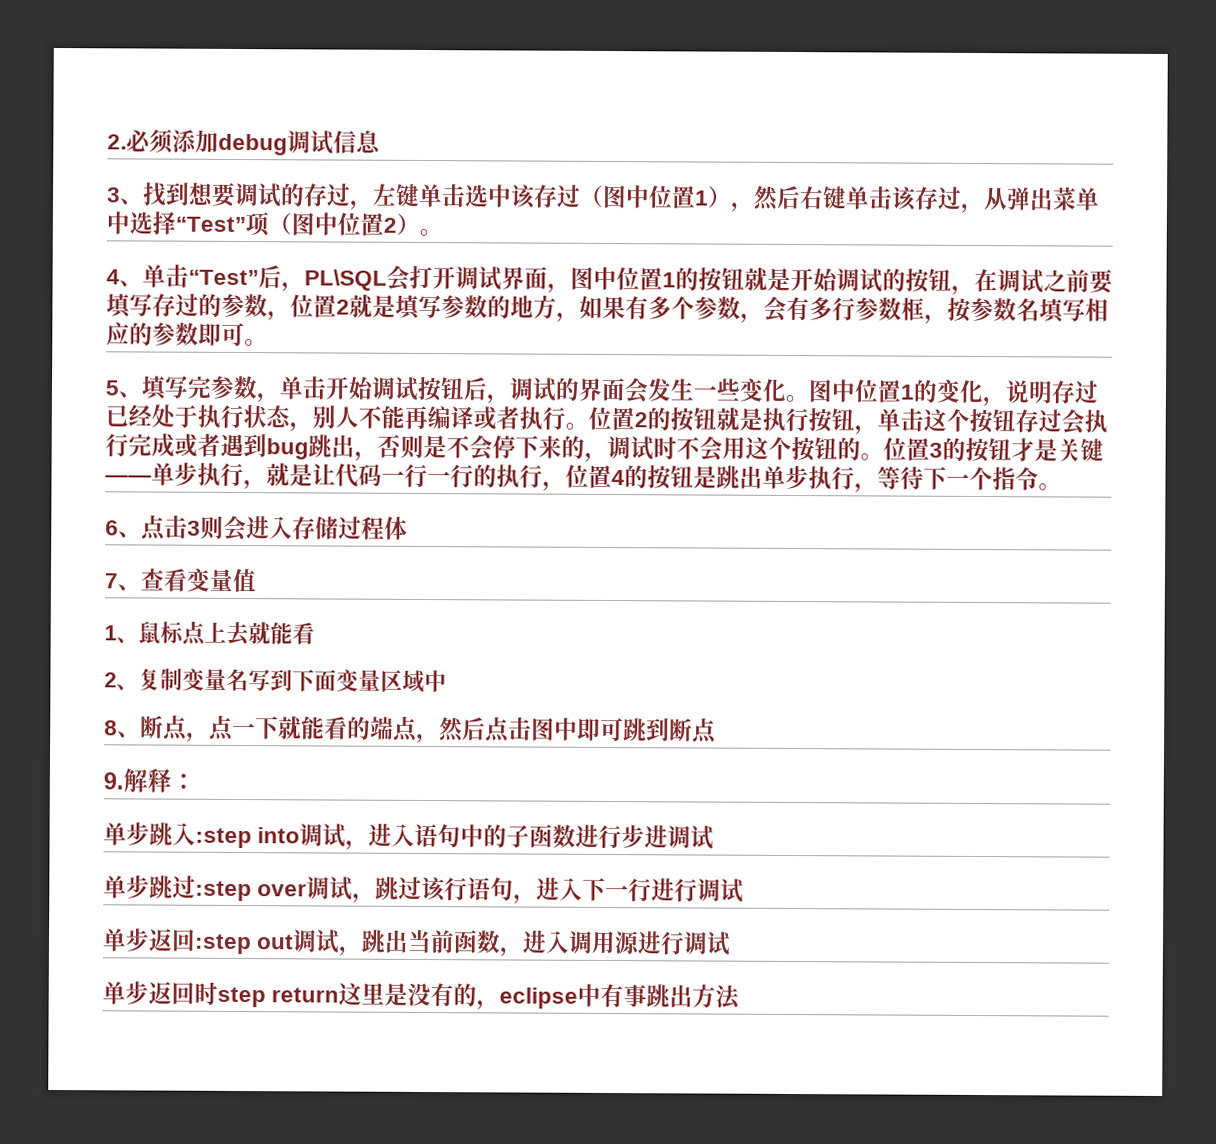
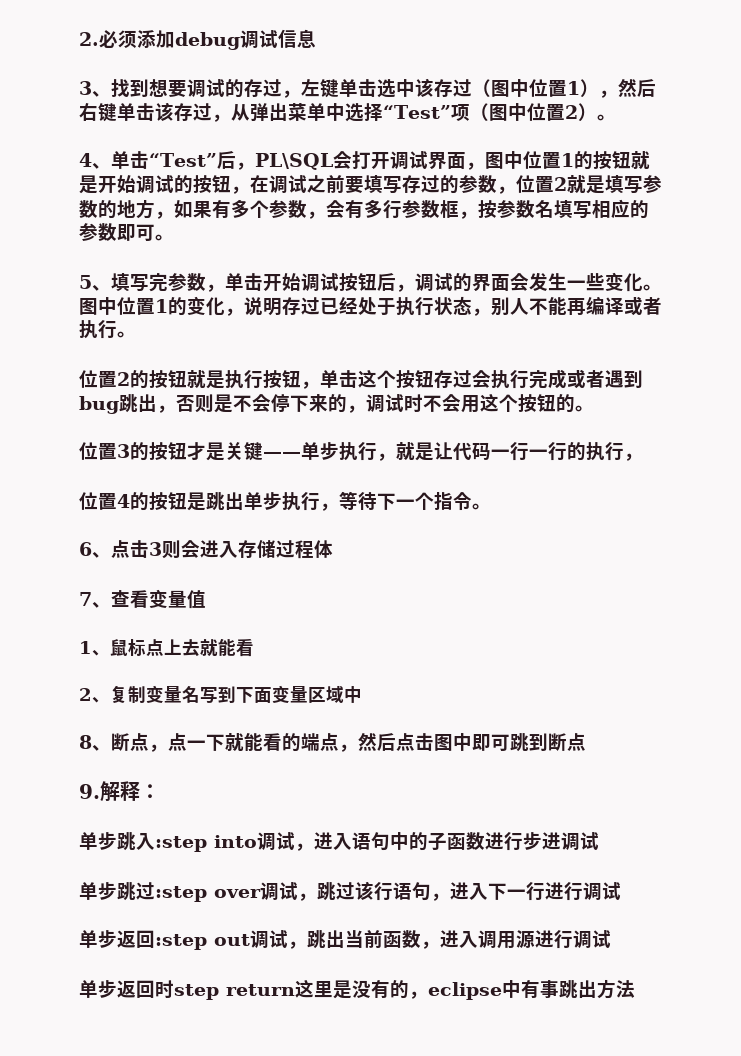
- 图中位置1的变化，说明存过已经处于执行状态，别人不能再编译或者执行。位置2的按钮就是执行按钮，单击这个按钮存过会执行完成或者遇到bug跳出，否则是不会停下来的，调试时不会用这个按钮的。位置3的按钮才是关键——单步执行，就是让代码一行一行的执行，位置4的按钮是跳出单步执行，等待下一个指令。
+ 图中位置1的变化，说明存过已经处于执行状态，别人不能再编译或者执行。
+ 位置2的按钮就是执行按钮，单击这个按钮存过会执行完成或者遇到bug跳出，否则是不会停下来的，调试时不会用这个按钮的。
+ 位置3的按钮才是关键——单步执行，就是让代码一行一行的执行，
+ 位置4的按钮是跳出单步执行，等待下一个指令。

